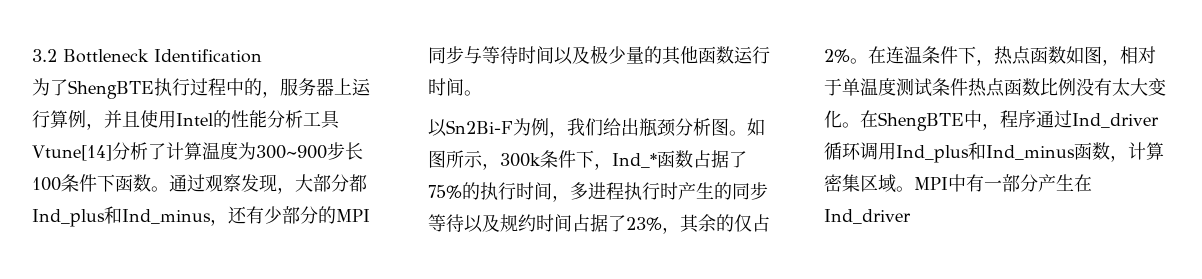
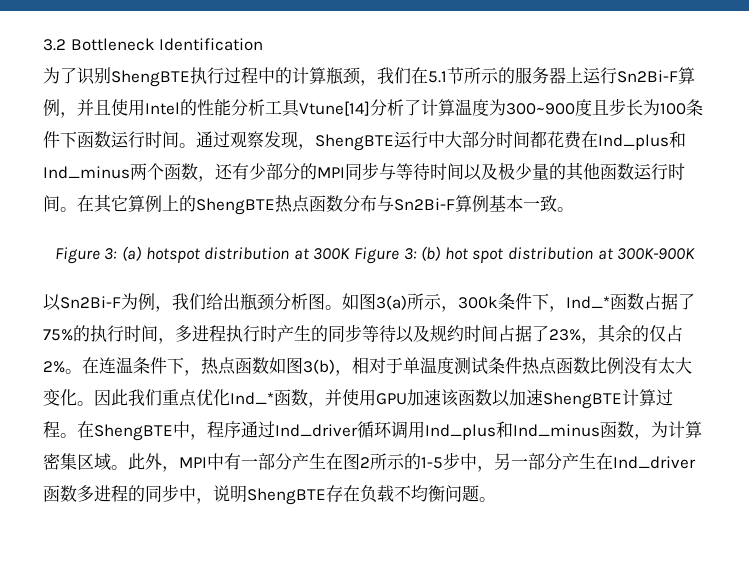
- 为了ShengBTE执行过程中的，服务器上运行算例，并且使用Intel的性能分析工具Vtune[14]分析了计算温度为300~900步长100条件下函数。
+ 为了识别ShengBTE执行过程中的计算瓶颈，我们在5.1节所示的服务器上运行Sn2Bi-F算例，并且使用Intel的性能分析工具Vtune[14]分析了计算温度为300~900度且步长为100条件下函数运行时间。
- 通过观察发现，大部分都Ind_plus和Ind_minus，还有少部分的MPI同步与等待时间以及极少量的其他函数运行时间。
+ 通过观察发现，ShengBTE运行中大部分时间都花费在Ind_plus和Ind_minus两个函数，还有少部分的MPI同步与等待时间以及极少量的其他函数运行时间。在其它算例上的ShengBTE热点函数分布与Sn2Bi-F算例基本一致。
+ Figure 3: (a) hotspot distribution at 300K Figure 3: (b) hot spot distribution at 300K-900K
- 如图所示，300k条件下，Ind_*函数占据了75%的执行时间，多进程执行时产生的同步等待以及规约时间占据了23%，其余的仅占2%。
+ 如图3(a)所示，300k条件下，Ind_*函数占据了75%的执行时间，多进程执行时产生的同步等待以及规约时间占据了23%，其余的仅占2%。
- 在连温条件下，热点函数如图，相对于单温度测试条件热点函数比例没有太大变化。
+ 在连温条件下，热点函数如图3(b)，相对于单温度测试条件热点函数比例没有太大变化。
+ 因此我们重点优化Ind_*函数，并使用GPU加速该函数以加速ShengBTE计算过程。
- 在ShengBTE中，程序通过Ind_driver循环调用Ind_plus和Ind_minus函数，计算密集区域。
+ 在ShengBTE中，程序通过Ind_driver循环调用Ind_plus和Ind_minus函数，为计算密集区域。
- MPI中有一部分产生在Ind_driver
+ 此外，MPI中有一部分产生在图2所示的1-5步中，另一部分产生在Ind_driver函数多进程的同步中，说明ShengBTE存在负载不均衡问题。

